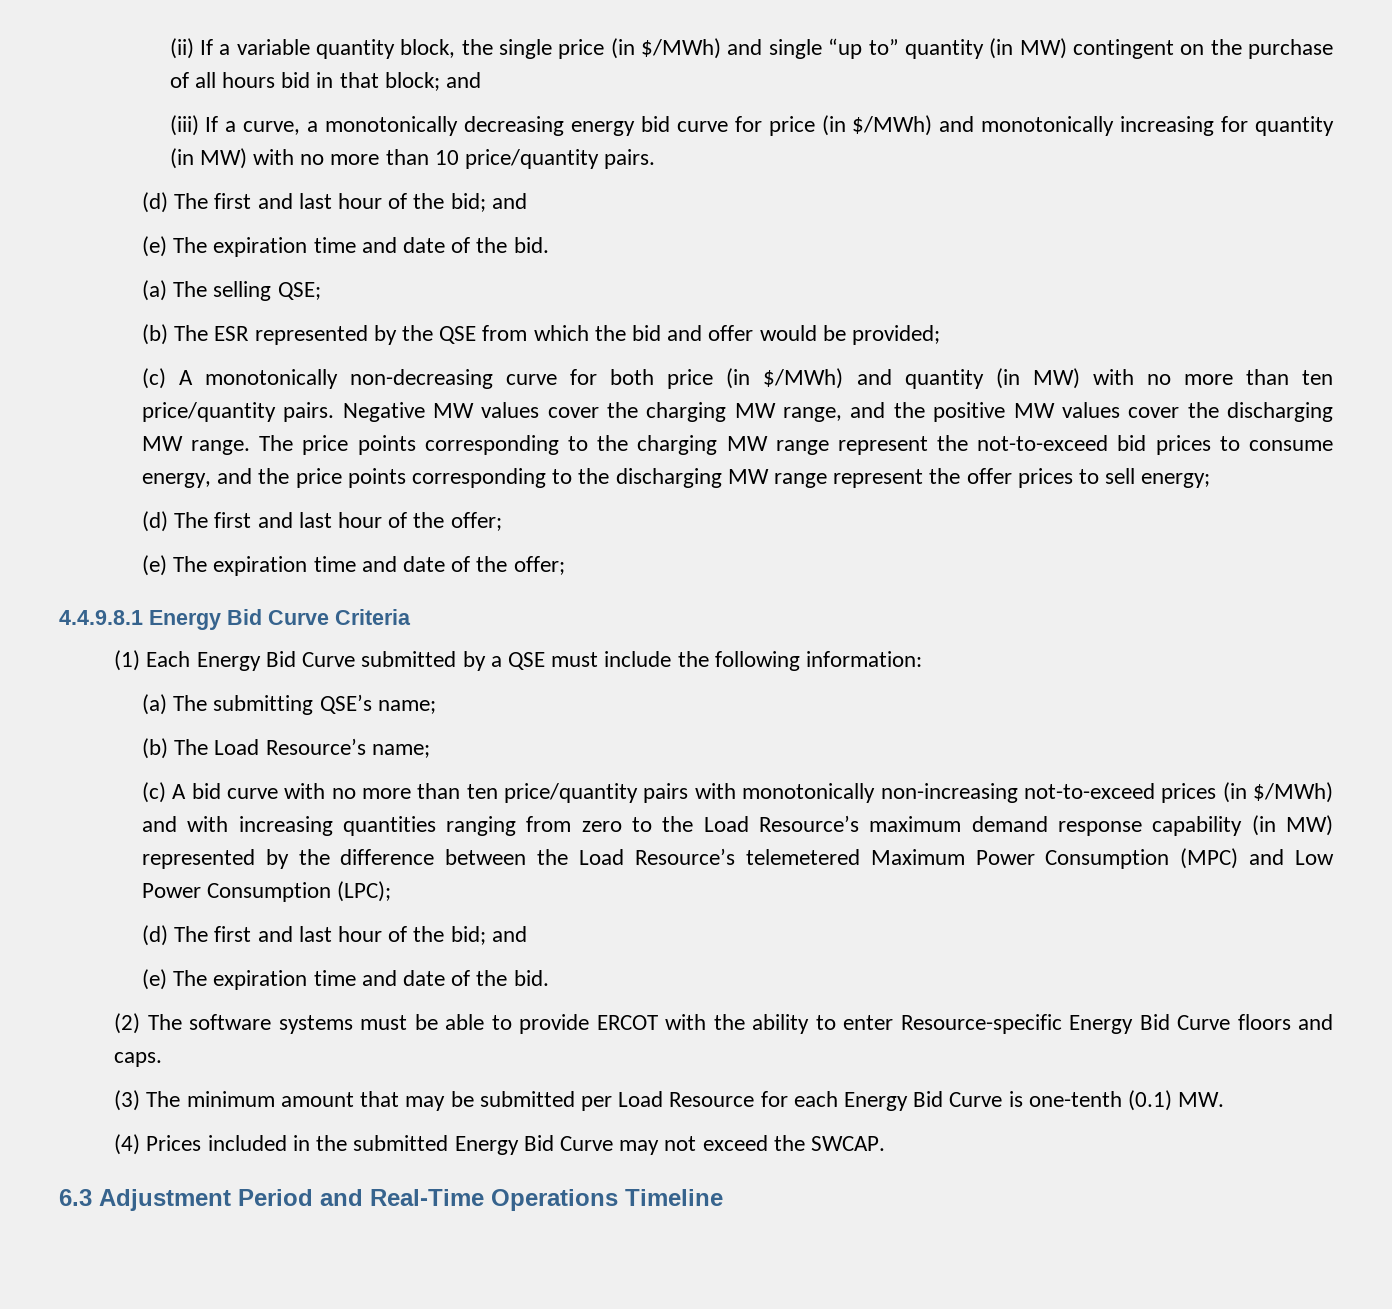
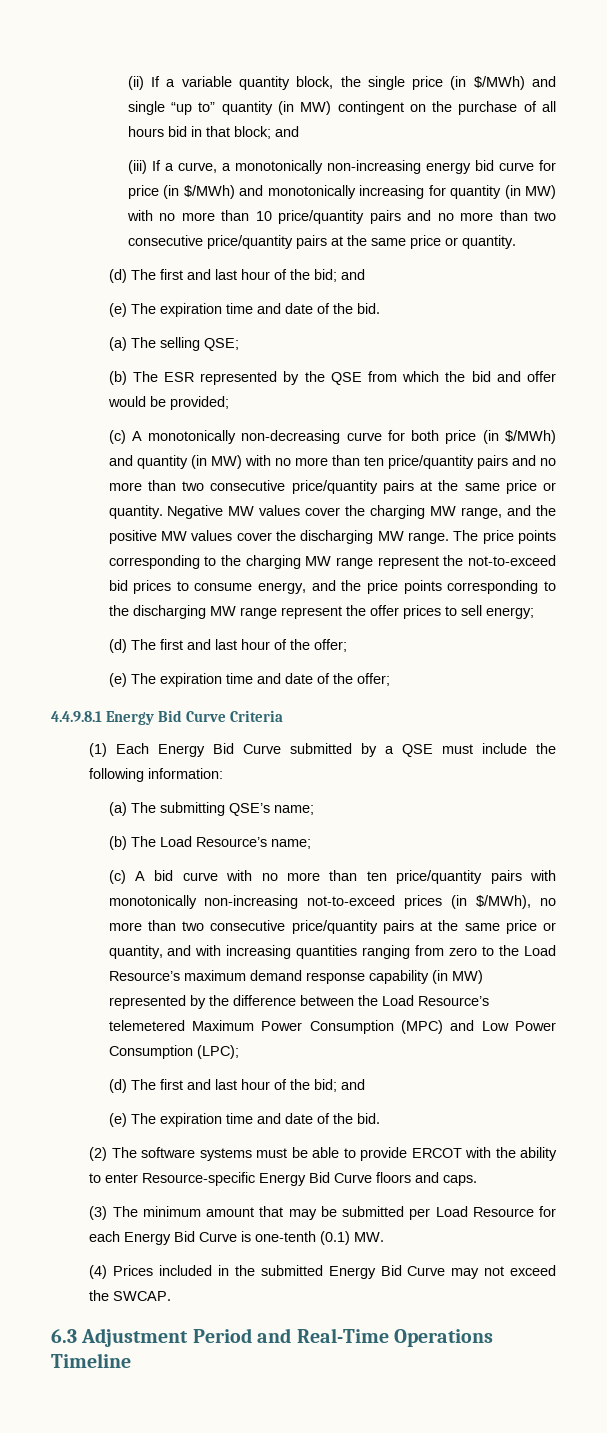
- (iii) If a curve, a monotonically decreasing energy bid curve for price (in $/MWh) and monotonically increasing for quantity (in MW) with no more than 10 price/quantity pairs.
+ (iii) If a curve, a monotonically non-increasing energy bid curve for price (in $/MWh) and monotonically increasing for quantity (in MW) with no more than 10 price/quantity pairs and no more than two consecutive price/quantity pairs at the same price or quantity.
- (c) A monotonically non-decreasing curve for both price (in $/MWh) and quantity (in MW) with no more than ten price/quantity pairs.
+ (c) A monotonically non-decreasing curve for both price (in $/MWh) and quantity (in MW) with no more than ten price/quantity pairs and no more than two consecutive price/quantity pairs at the same price or quantity.
- (c) A bid curve with no more than ten price/quantity pairs with monotonically non-increasing not-to-exceed prices (in $/MWh) and with increasing quantities ranging from zero to the Load Resource’s maximum demand response capability (in MW) represented by the difference between the Load Resource’s telemetered Maximum Power Consumption (MPC) and Low Power Consumption (LPC);
+ (c) A bid curve with no more than ten price/quantity pairs with monotonically non-increasing not-to-exceed prices (in $/MWh), no more than two consecutive price/quantity pairs at the same price or quantity, and with increasing quantities ranging from zero to the Load Resource’s maximum demand response capability (in MW) represented by the difference between the Load Resource’s telemetered Maximum Power Consumption (MPC) and Low Power Consumption (LPC);

